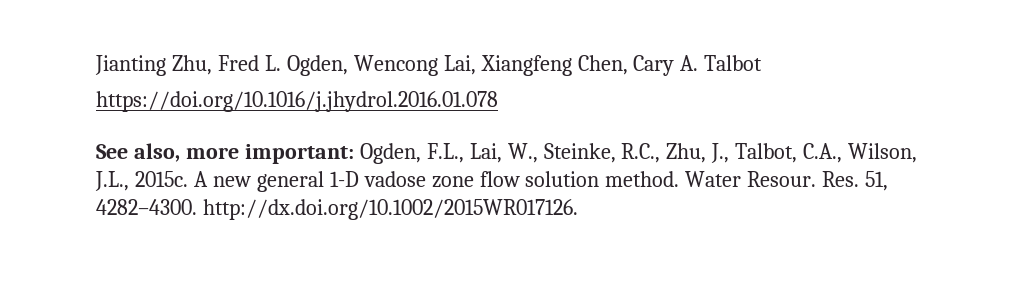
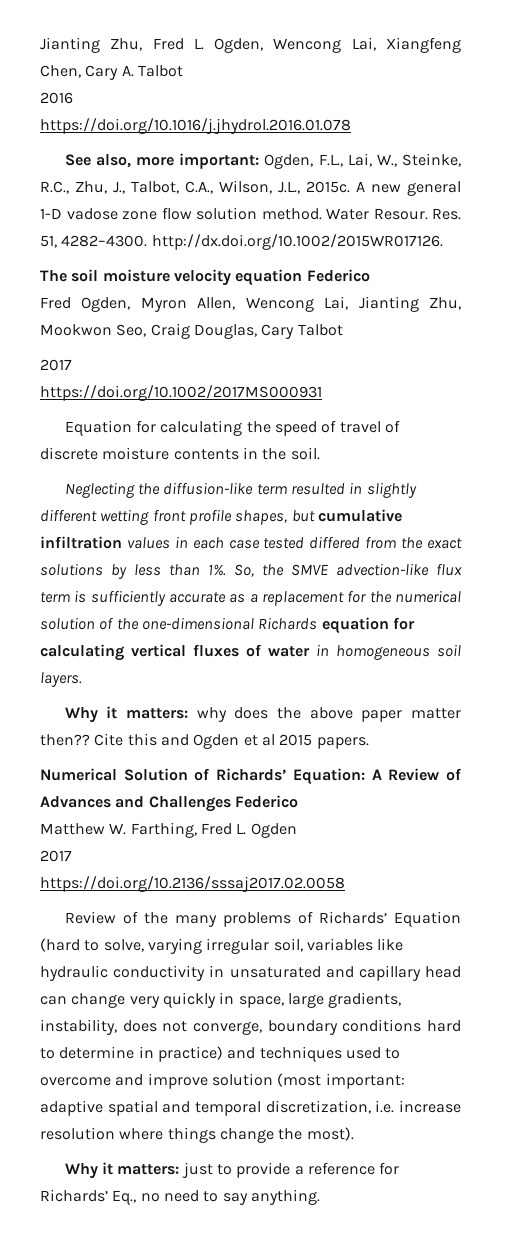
+ 2016
+ The soil moisture velocity equation Federico
+ Fred Ogden, Myron Allen, Wencong Lai, Jianting Zhu, Mookwon Seo, Craig Douglas, Cary Talbot
+ 2017
+ https://doi.org/10.1002/2017MS000931
+ Equation for calculating the speed of travel of discrete moisture contents in the soil.
+ Neglecting the diffusion-like term resulted in slightly different wetting front profile shapes, but cumulative infiltration values in each case tested differed from the exact solutions by less than 1%. So, the SMVE advection-like flux term is sufficiently accurate as a replacement for the numerical solution of the one-dimensional Richards equation for calculating vertical fluxes of water in homogeneous soil layers.
+ Why it matters: why does the above paper matter then?? Cite this and Ogden et al 2015 papers.
+ Numerical Solution of Richards’ Equation: A Review of Advances and Challenges Federico
+ Matthew W. Farthing, Fred L. Ogden
+ 2017
+ https://doi.org/10.2136/sssaj2017.02.0058
+ Review of the many problems of Richards’ Equation (hard to solve, varying irregular soil, variables like hydraulic conductivity in unsaturated and capillary head can change very quickly in space, large gradients, instability, does not converge, boundary conditions hard to determine in practice) and techniques used to overcome and improve solution (most important: adaptive spatial and temporal discretization, i.e. increase resolution where things change the most).
+ Why it matters: just to provide a reference for Richards’ Eq., no need to say anything.

